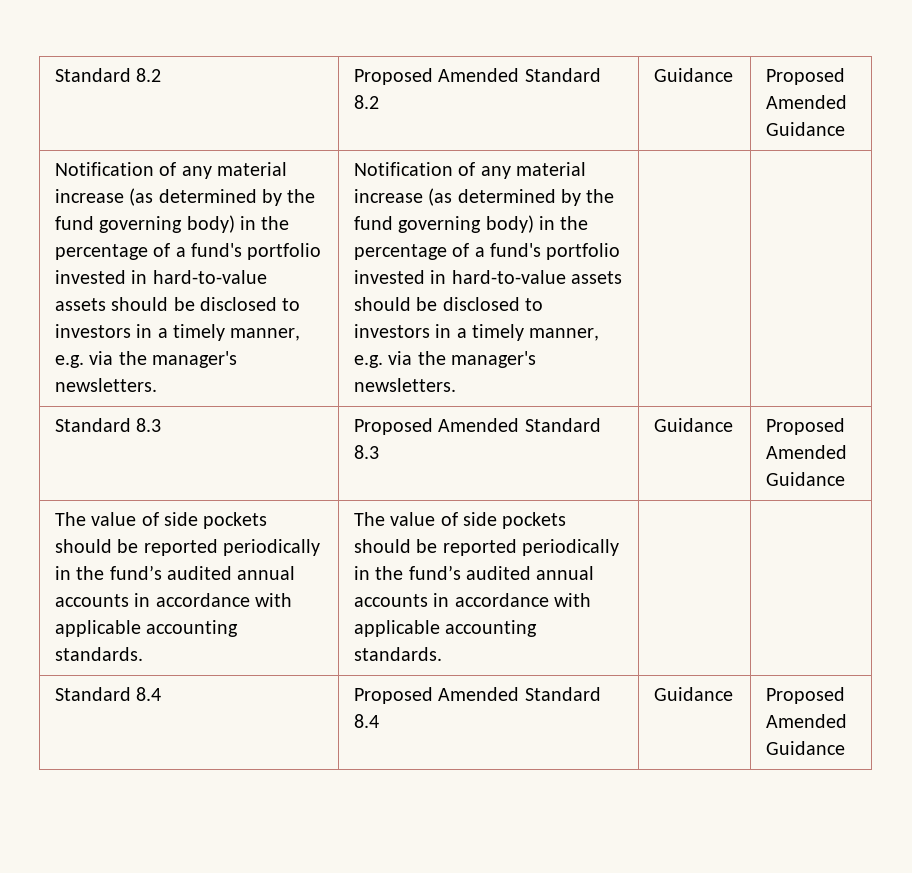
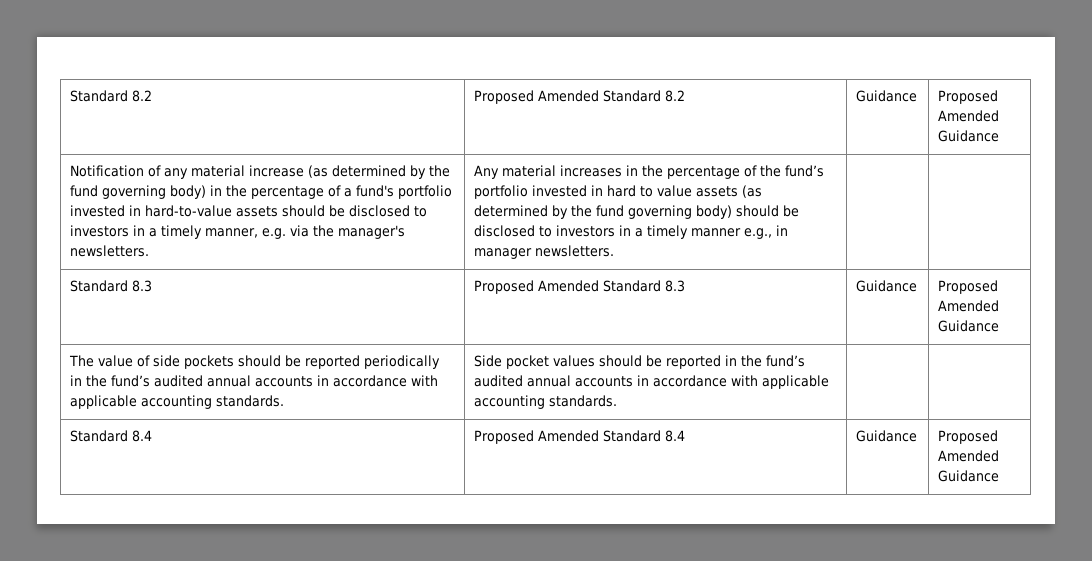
- Notification of any material increase (as determined by the fund governing body) in the percentage of a fund's portfolio invested in hard-to-value assets should be disclosed to investors in a timely manner, e.g. via the manager's newsletters. | Notification of any material increase (as determined by the fund governing body) in the percentage of a fund's portfolio invested in hard-to-value assets should be disclosed to investors in a timely manner, e.g. via the manager's newsletters.
+ Notification of any material increase (as determined by the fund governing body) in the percentage of a fund's portfolio invested in hard-to-value assets should be disclosed to investors in a timely manner, e.g. via the manager's newsletters. | Any material increases in the percentage of the fund’s portfolio invested in hard to value assets (as determined by the fund governing body) should be disclosed to investors in a timely manner e.g., in manager newsletters.
- The value of side pockets should be reported periodically in the fund’s audited annual accounts in accordance with applicable accounting standards. | The value of side pockets should be reported periodically in the fund’s audited annual accounts in accordance with applicable accounting standards.
+ The value of side pockets should be reported periodically in the fund’s audited annual accounts in accordance with applicable accounting standards. | Side pocket values should be reported in the fund’s audited annual accounts in accordance with applicable accounting standards.

